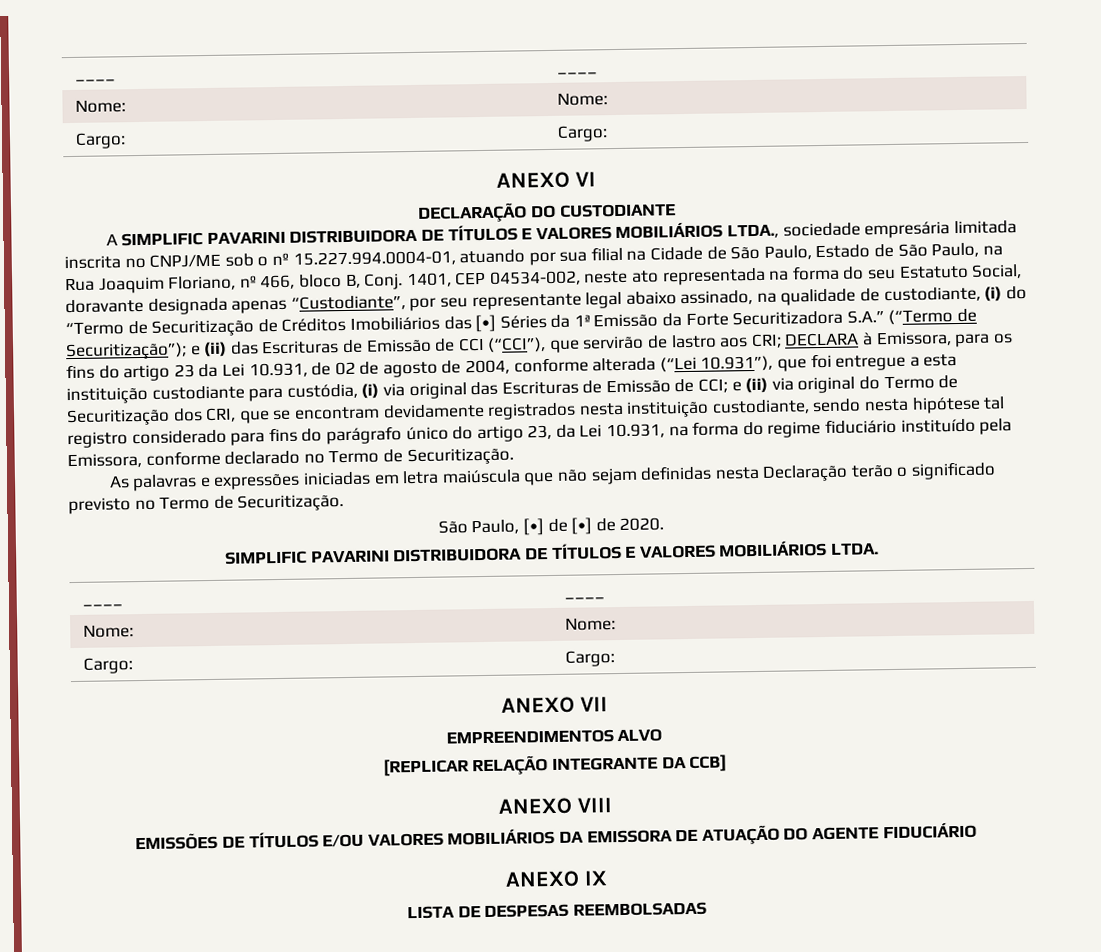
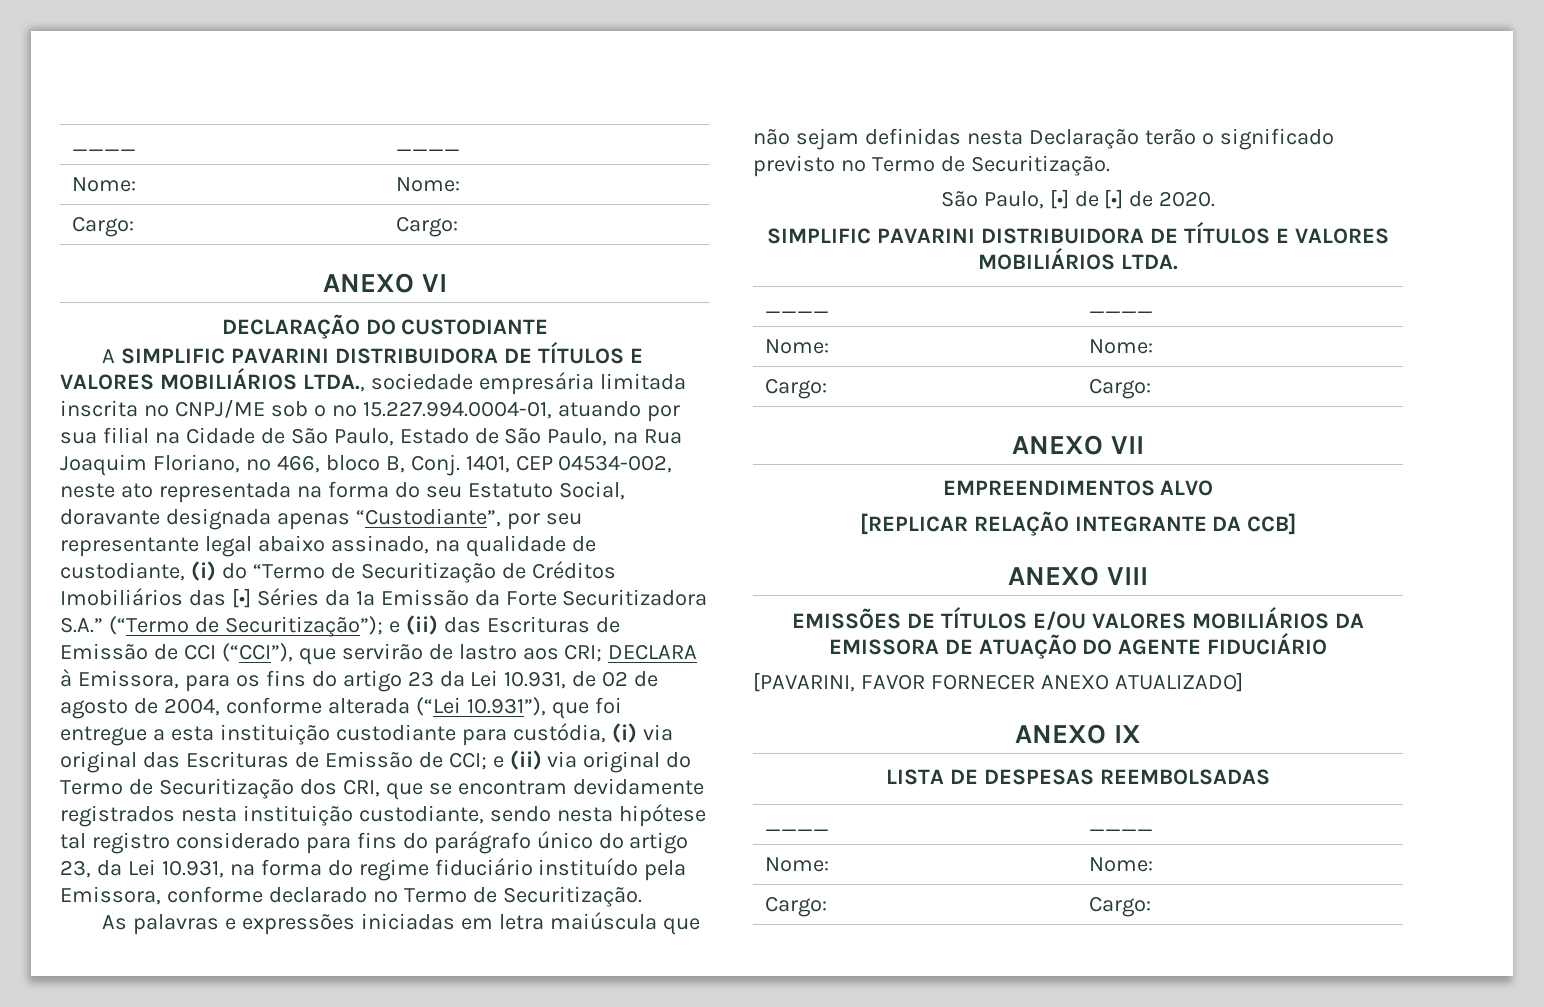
+ [PAVARINI, FAVOR FORNECER ANEXO ATUALIZADO]
  LISTA DE DESPESAS REEMBOLSADAS
+ ____ | ____
+ Nome: | Nome:
+ Cargo: | Cargo:

